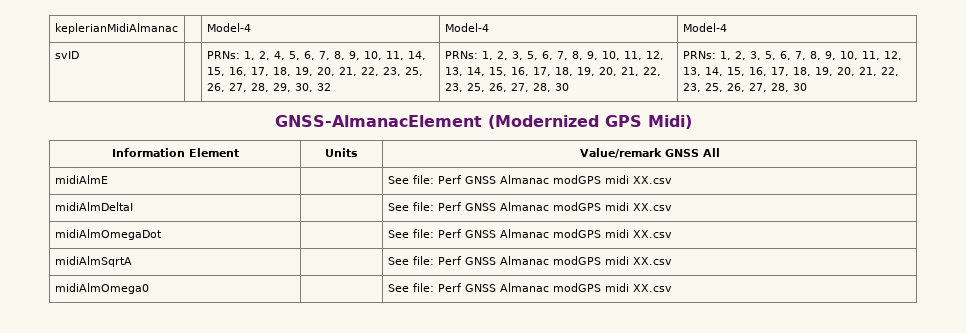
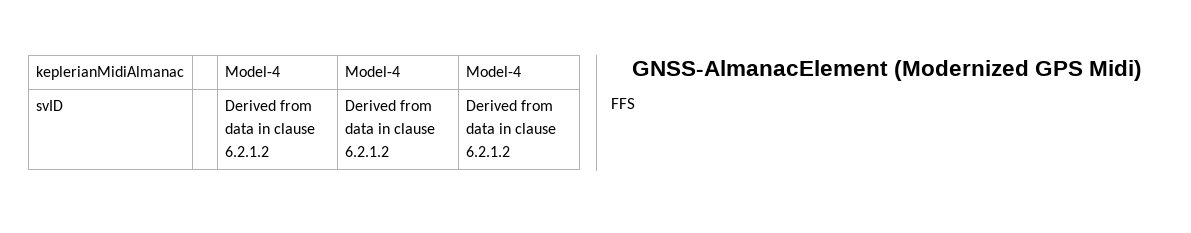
- PRNs: 1, 2, 4, 5, 6, 7, 8, 9, 10, 11, 14, 15, 16, 17, 18, 19, 20, 21, 22, 23, 25, 26, 27, 28, 29, 30, 32 | PRNs: 1, 2, 3, 5, 6, 7, 8, 9, 10, 11, 12, 13, 14, 15, 16, 17, 18, 19, 20, 21, 22, 23, 25, 26, 27, 28, 30 | PRNs: 1, 2, 3, 5, 6, 7, 8, 9, 10, 11, 12, 13, 14, 15, 16, 17, 18, 19, 20, 21, 22, 23, 25, 26, 27, 28, 30
+ Derived from data in clause 6.2.1.2 | Derived from data in clause 6.2.1.2 | Derived from data in clause 6.2.1.2
  GNSS-AlmanacElement (Modernized GPS Midi)
- Information Element | Units | Value/remark GNSS All
- midiAlmE | | See file: Perf GNSS Almanac modGPS midi XX.csv
- midiAlmDeltaI | | See file: Perf GNSS Almanac modGPS midi XX.csv
- midiAlmOmegaDot | | See file: Perf GNSS Almanac modGPS midi XX.csv
- midiAlmSqrtA | | See file: Perf GNSS Almanac modGPS midi XX.csv
- midiAlmOmega0 | | See file: Perf GNSS Almanac modGPS midi XX.csv
+ FFS

